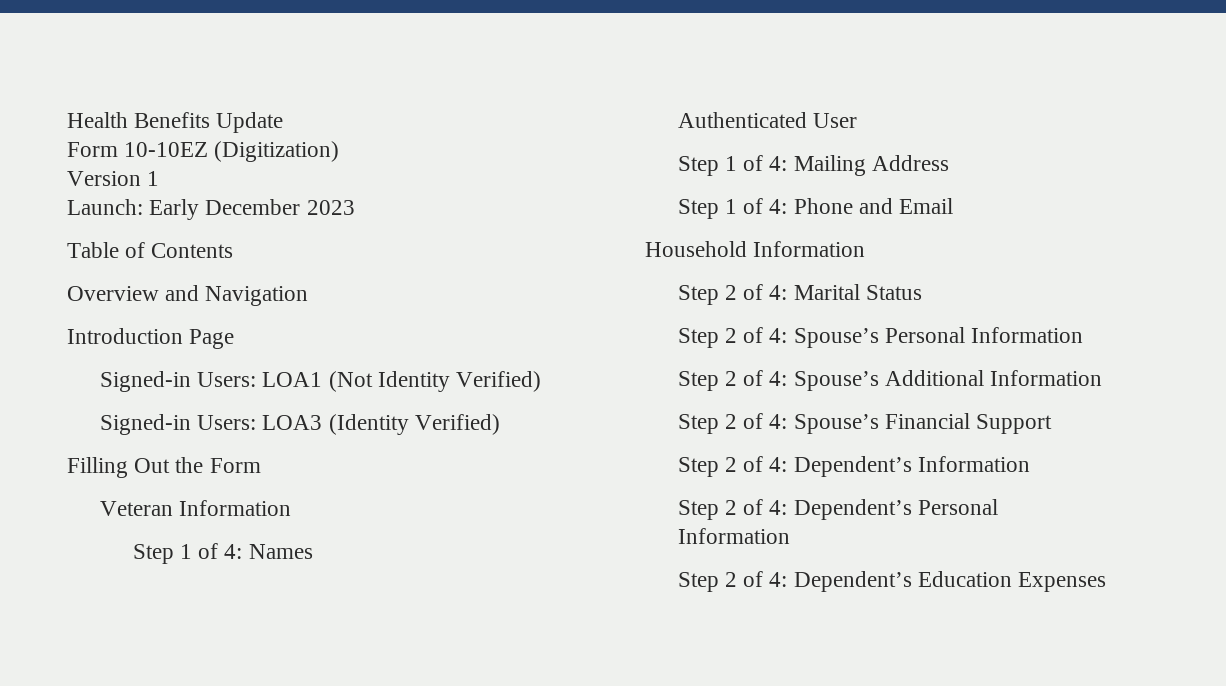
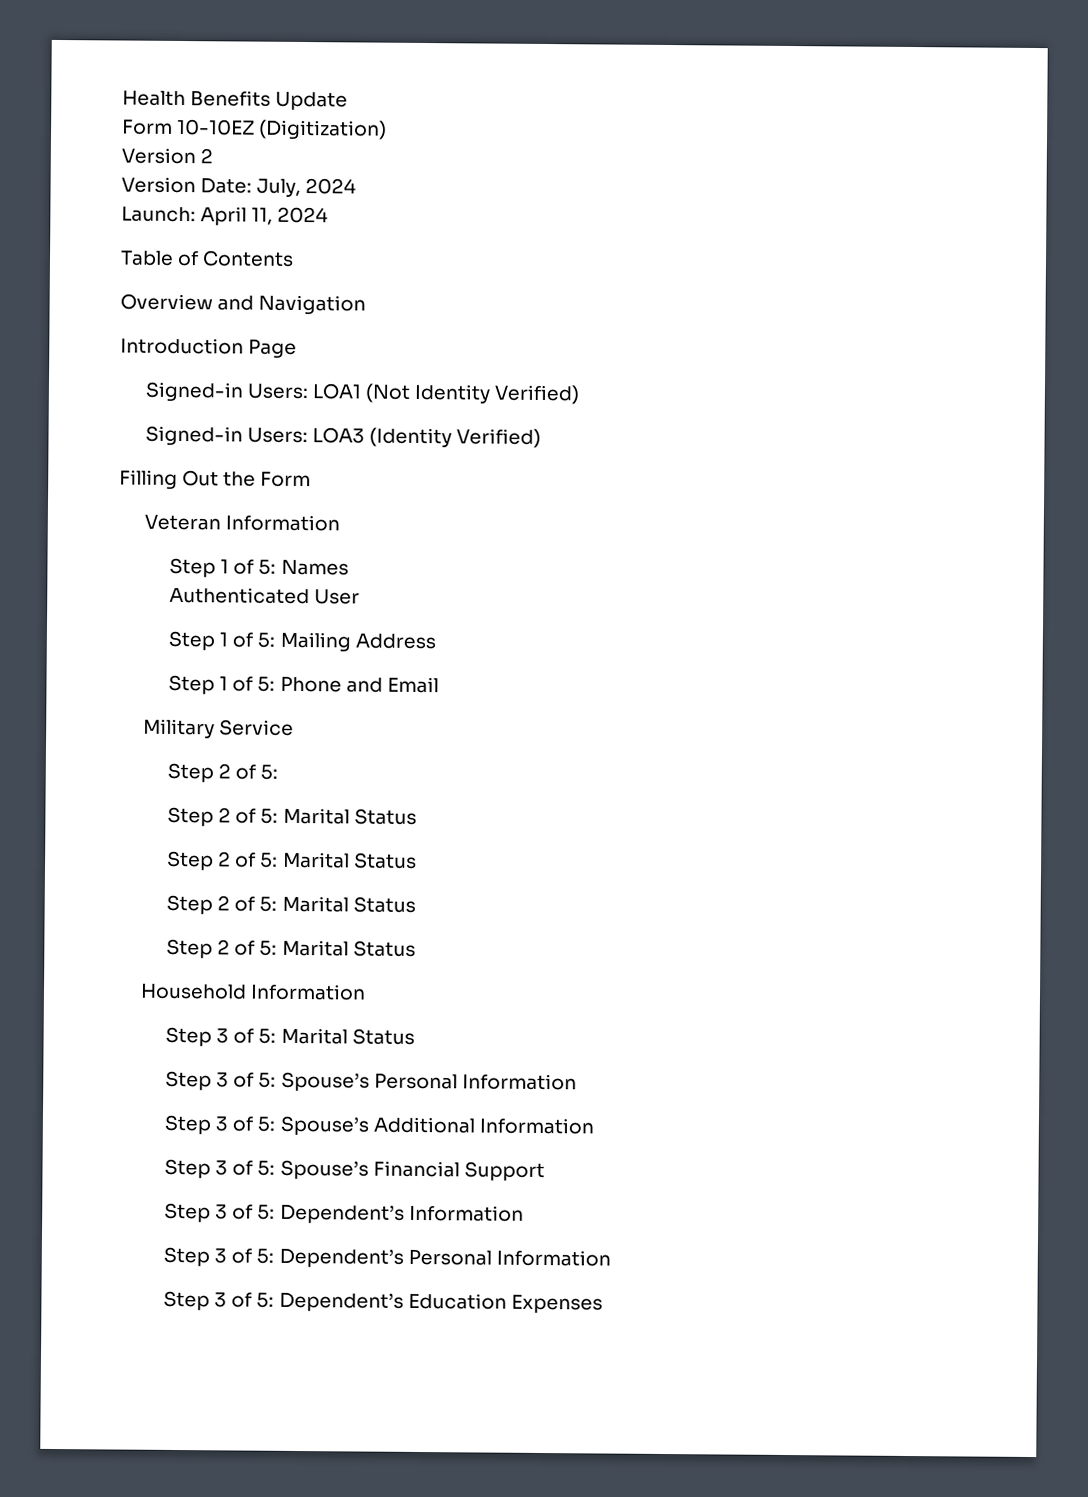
- Version 1
- Launch: Early December 2023
+ Version 2
+ Version Date: July, 2024
+ Launch: April 11, 2024
- Step 1 of 4: Names
+ Step 1 of 5: Names
- Step 1 of 4: Mailing Address
+ Step 1 of 5: Mailing Address
- Step 1 of 4: Phone and Email
+ Step 1 of 5: Phone and Email
+ Military Service
+ Step 2 of 5:
+ Step 2 of 5: Marital Status
+ Step 2 of 5: Marital Status
+ Step 2 of 5: Marital Status
+ Step 2 of 5: Marital Status
  Household Information
- Step 2 of 4: Marital Status
- Step 2 of 4: Spouse’s Personal Information
+ Step 3 of 5: Marital Status
+ Step 3 of 5: Spouse’s Personal Information
- Step 2 of 4: Spouse’s Additional Information
+ Step 3 of 5: Spouse’s Additional Information
- Step 2 of 4: Spouse’s Financial Support
+ Step 3 of 5: Spouse’s Financial Support
- Step 2 of 4: Dependent’s Information
+ Step 3 of 5: Dependent’s Information
- Step 2 of 4: Dependent’s Personal Information
+ Step 3 of 5: Dependent’s Personal Information
- Step 2 of 4: Dependent’s Education Expenses
+ Step 3 of 5: Dependent’s Education Expenses

